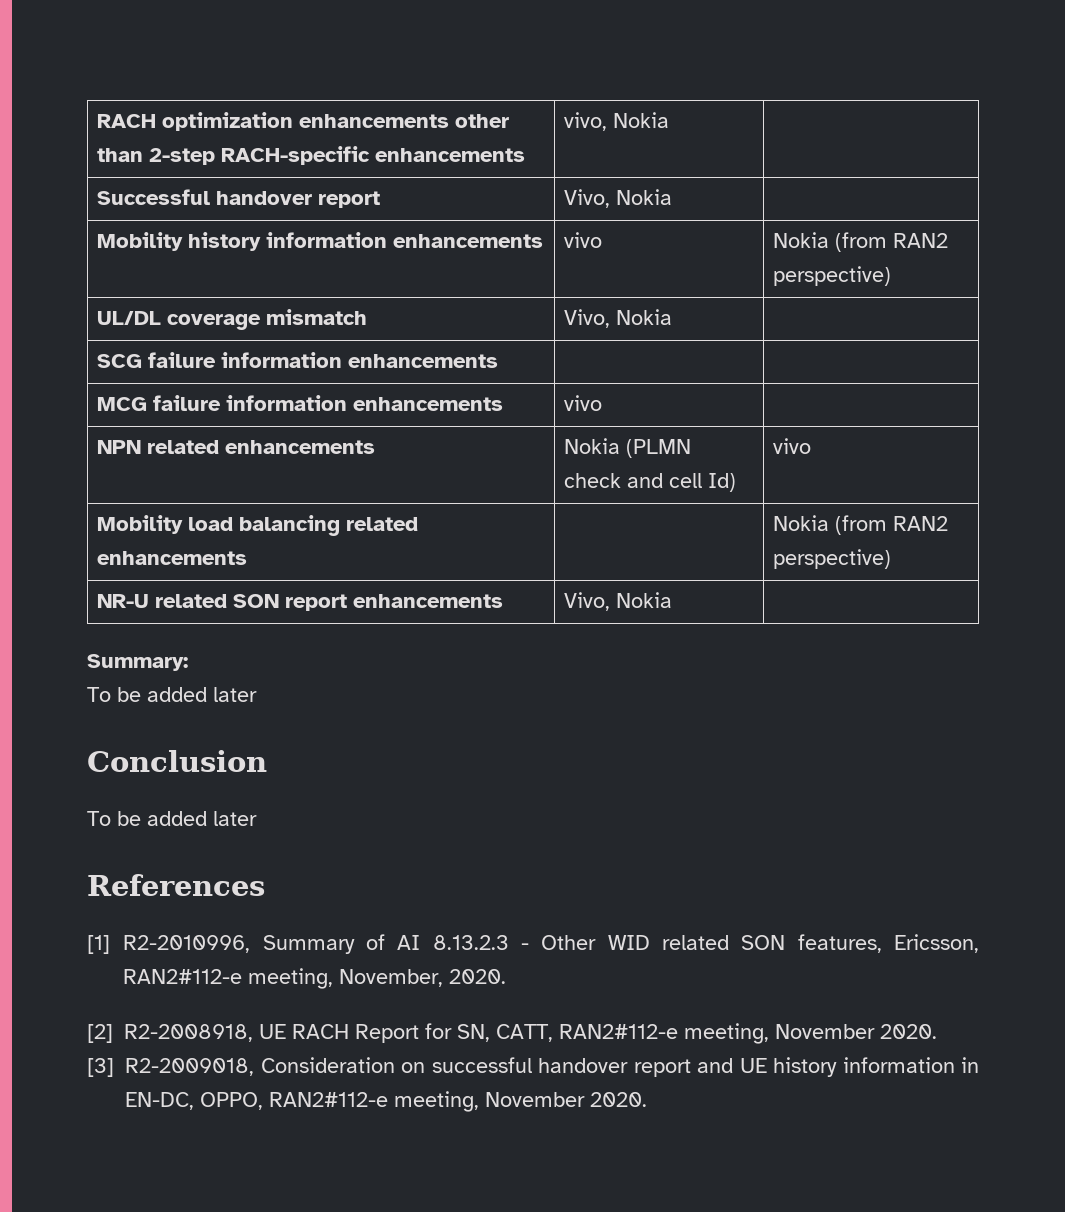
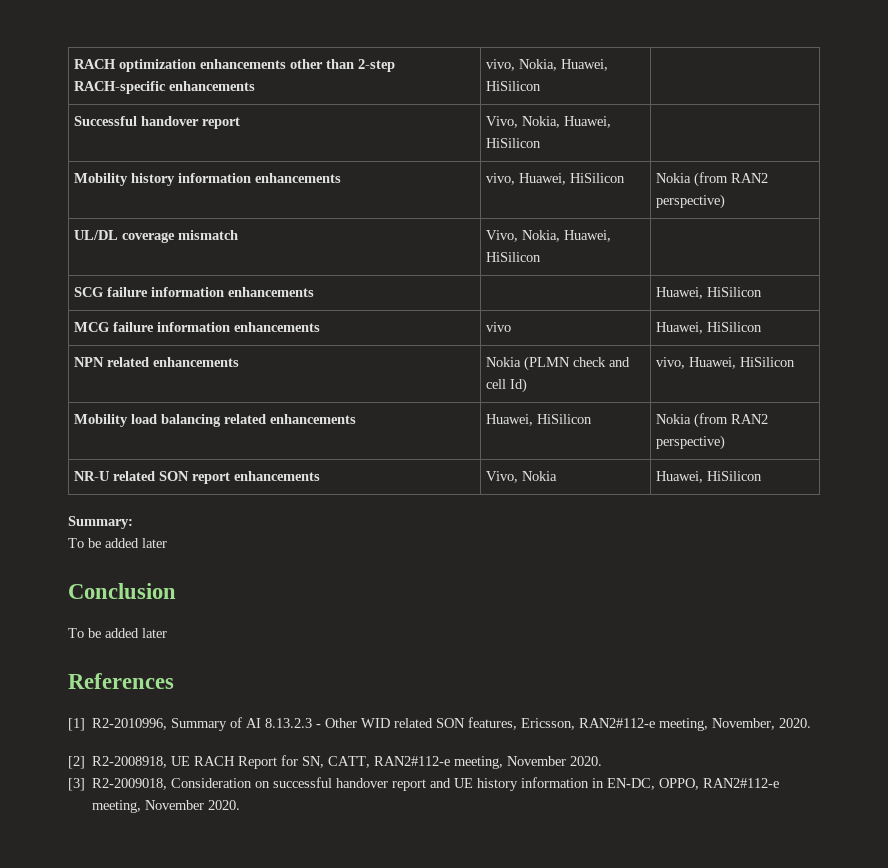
- RACH optimization enhancements other than 2-step RACH-specific enhancements | vivo, Nokia |
+ RACH optimization enhancements other than 2-step RACH-specific enhancements | vivo, Nokia, Huawei, HiSilicon |
- Successful handover report | Vivo, Nokia |
+ Successful handover report | Vivo, Nokia, Huawei, HiSilicon |
- Mobility history information enhancements | vivo | Nokia (from RAN2 perspective)
+ Mobility history information enhancements | vivo, Huawei, HiSilicon | Nokia (from RAN2 perspective)
- UL/DL coverage mismatch | Vivo, Nokia |
+ UL/DL coverage mismatch | Vivo, Nokia, Huawei, HiSilicon |
- SCG failure information enhancements | |
+ SCG failure information enhancements | | Huawei, HiSilicon
- MCG failure information enhancements | vivo |
+ MCG failure information enhancements | vivo | Huawei, HiSilicon
- NPN related enhancements | Nokia (PLMN check and cell Id) | vivo
+ NPN related enhancements | Nokia (PLMN check and cell Id) | vivo, Huawei, HiSilicon
- Mobility load balancing related enhancements | | Nokia (from RAN2 perspective)
+ Mobility load balancing related enhancements | Huawei, HiSilicon | Nokia (from RAN2 perspective)
- NR-U related SON report enhancements | Vivo, Nokia |
+ NR-U related SON report enhancements | Vivo, Nokia | Huawei, HiSilicon

